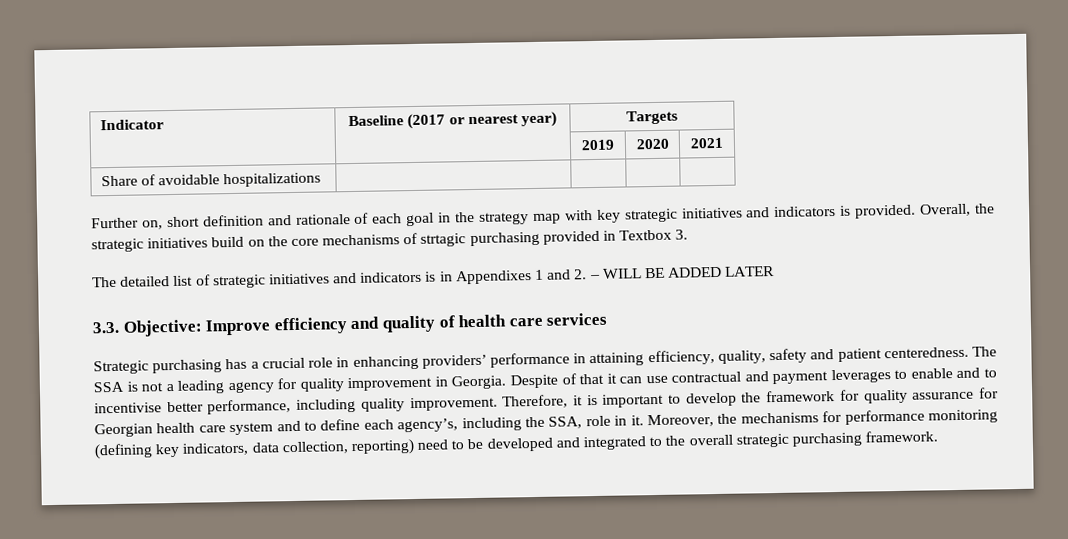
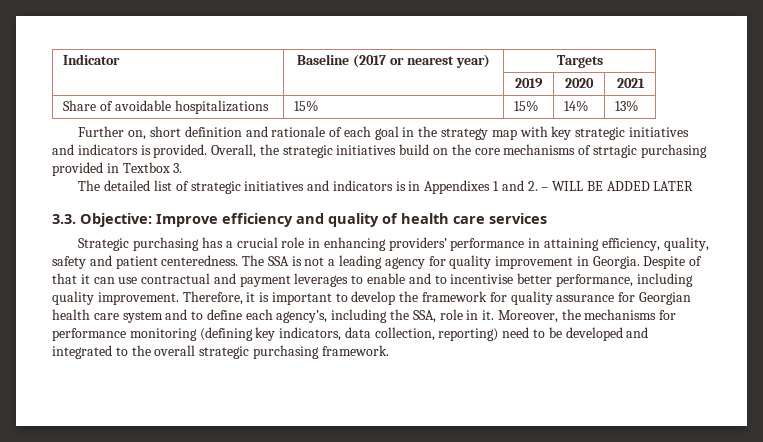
- Share of avoidable hospitalizations | | | |
+ Share of avoidable hospitalizations | 15% | 15% | 14% | 13%

